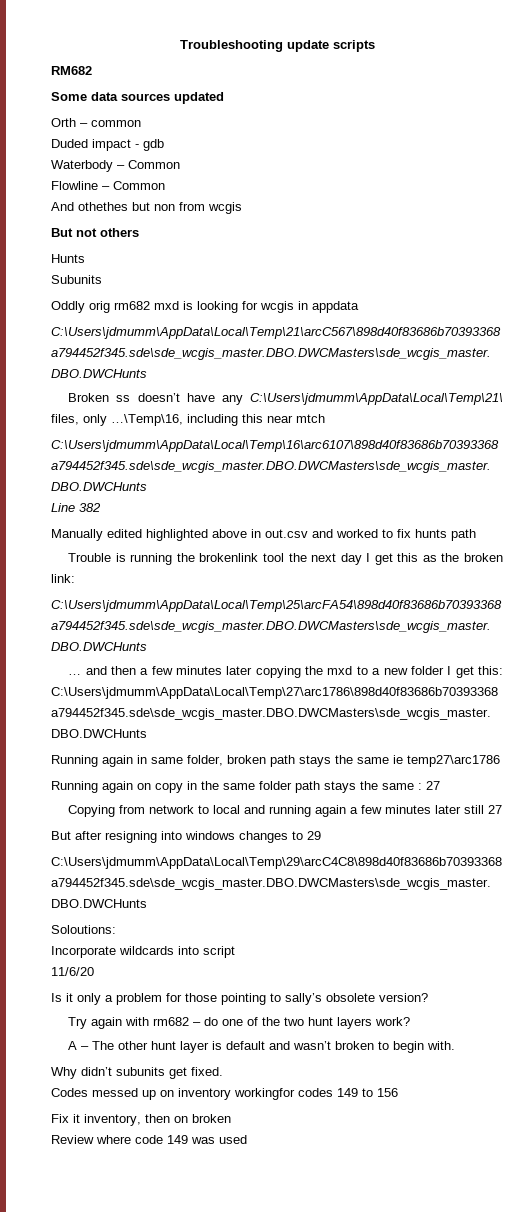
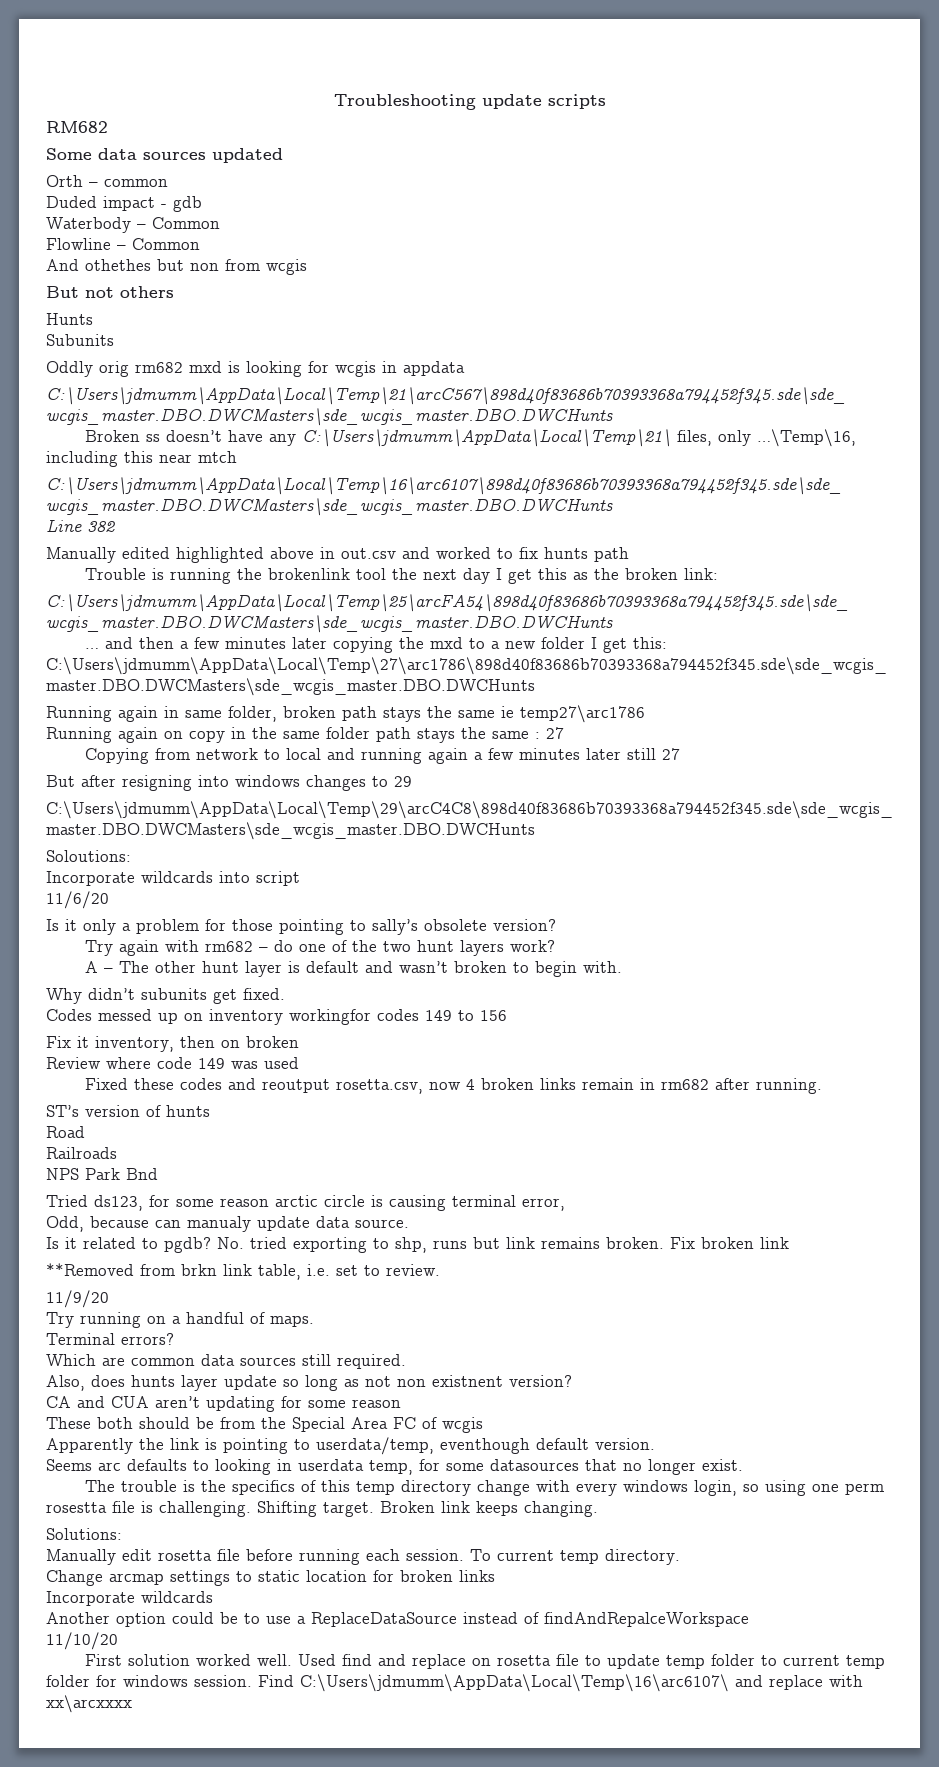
+ Fixed these codes and reoutput rosetta.csv, now 4 broken links remain in rm682 after running.
+ ST’s version of hunts
+ Road
+ Railroads
+ NPS Park Bnd
+ Tried ds123, for some reason arctic circle is causing terminal error,
+ Odd, because can manualy update data source.
+ Is it related to pgdb? No. tried exporting to shp, runs but link remains broken. Fix broken link
+ **Removed from brkn link table, i.e. set to review.
+ 11/9/20
+ Try running on a handful of maps.
+ Terminal errors?
+ Which are common data sources still required.
+ Also, does hunts layer update so long as not non existnent version?
+ CA and CUA aren’t updating for some reason
+ These both should be from the Special Area FC of wcgis
+ Apparently the link is pointing to userdata/temp, eventhough default version.
+ Seems arc defaults to looking in userdata temp, for some datasources that no longer exist.
+ The trouble is the specifics of this temp directory change with every windows login, so using one perm rosestta file is challenging. Shifting target. Broken link keeps changing.
+ Solutions:
+ Manually edit rosetta file before running each session. To current temp directory.
+ Change arcmap settings to static location for broken links
+ Incorporate wildcards
+ Another option could be to use a ReplaceDataSource instead of findAndRepalceWorkspace
+ 11/10/20
+ First solution worked well. Used find and replace on rosetta file to update temp folder to current temp folder for windows session. Find C:\Users\jdmumm\AppData\Local\Temp\16\arc6107\ and replace with xx\arcxxxx

